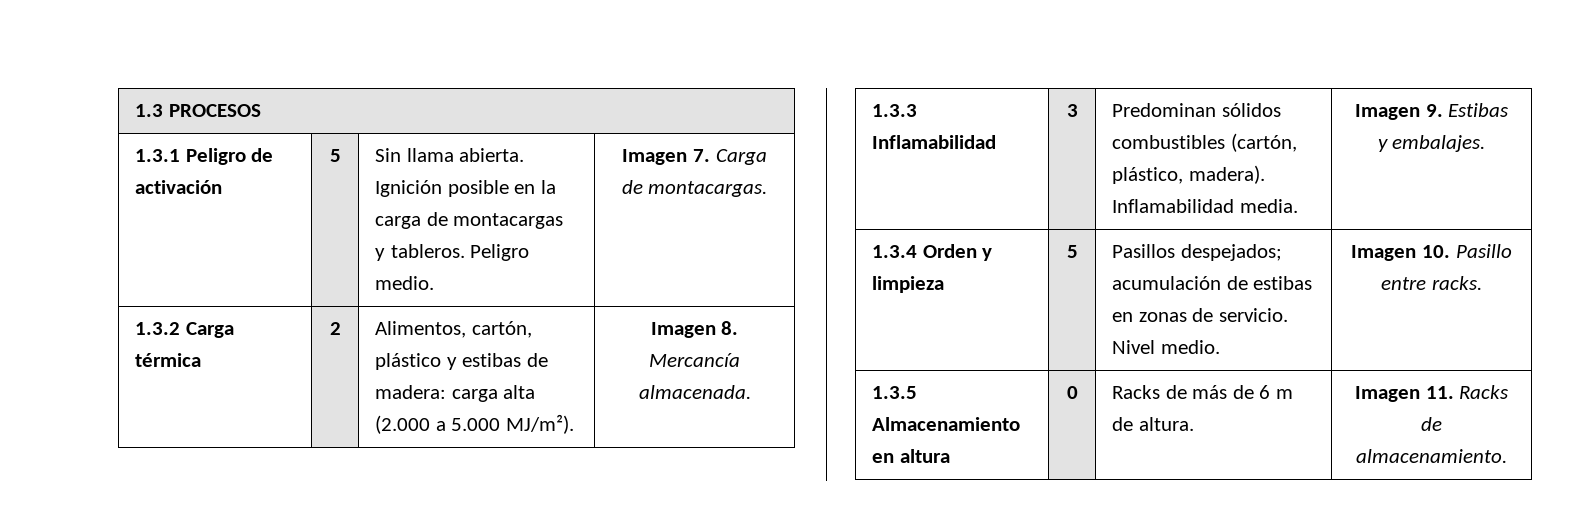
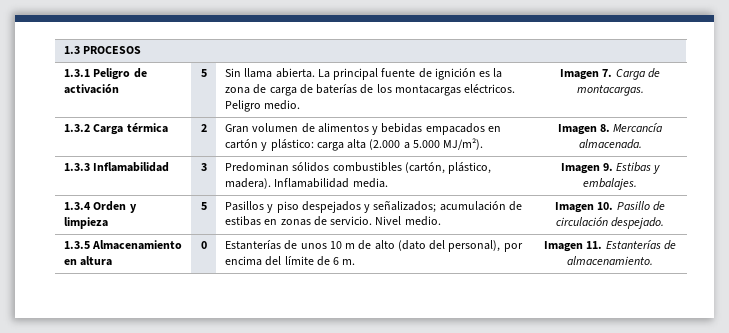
- 1.3.1 Peligro de activación | 5 | Sin llama abierta. Ignición posible en la carga de montacargas y tableros. Peligro medio. | Imagen 7. Carga de montacargas.
+ 1.3.1 Peligro de activación | 5 | Sin llama abierta. La principal fuente de ignición es la zona de carga de baterías de los montacargas eléctricos. Peligro medio. | Imagen 7. Carga de montacargas.
- 1.3.2 Carga térmica | 2 | Alimentos, cartón, plástico y estibas de madera: carga alta (2.000 a 5.000 MJ/m²). | Imagen 8. Mercancía almacenada.
+ 1.3.2 Carga térmica | 2 | Gran volumen de alimentos y bebidas empacados en cartón y plástico: carga alta (2.000 a 5.000 MJ/m²). | Imagen 8. Mercancía almacenada.
- 1.3.4 Orden y limpieza | 5 | Pasillos despejados; acumulación de estibas en zonas de servicio. Nivel medio. | Imagen 10. Pasillo entre racks.
+ 1.3.4 Orden y limpieza | 5 | Pasillos y piso despejados y señalizados; acumulación de estibas en zonas de servicio. Nivel medio. | Imagen 10. Pasillo de circulación despejado.
- 1.3.5 Almacenamiento en altura | 0 | Racks de más de 6 m de altura. | Imagen 11. Racks de almacenamiento.
+ 1.3.5 Almacenamiento en altura | 0 | Estanterías de unos 10 m de alto (dato del personal), por encima del límite de 6 m. | Imagen 11. Estanterías de almacenamiento.

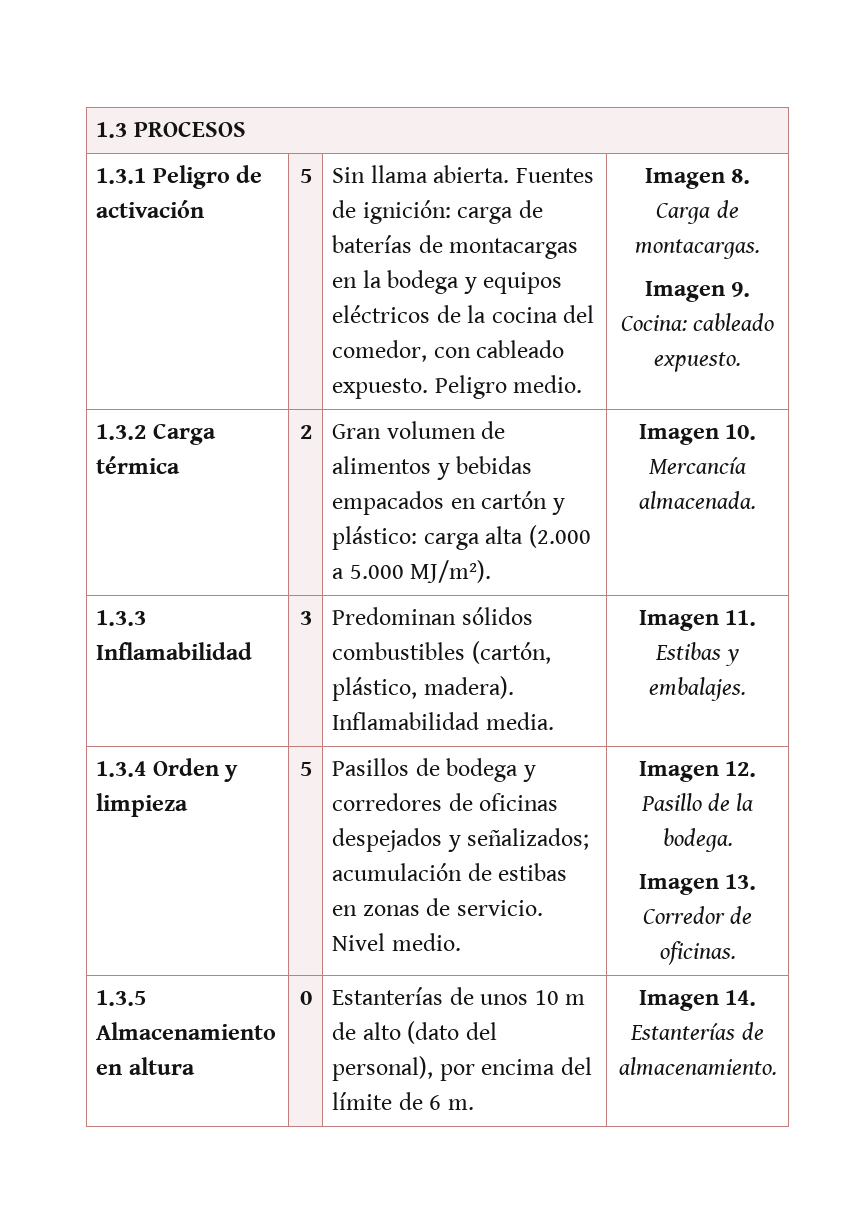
- La principal fuente de ignición es la zona de carga de baterías de los montacargas eléctricos.
+ Fuentes de ignición: carga de baterías de montacargas en la bodega y equipos eléctricos de la cocina del comedor, con cableado expuesto.
- Imagen 7. Carga de montacargas.
+ Imagen 8. Carga de montacargas.
+ Imagen 9. Cocina: cableado expuesto.
- 1.3.2 Carga térmica | 2 | Gran volumen de alimentos y bebidas empacados en cartón y plástico: carga alta (2.000 a 5.000 MJ/m²). | Imagen 8. Mercancía almacenada.
+ 1.3.2 Carga térmica | 2 | Gran volumen de alimentos y bebidas empacados en cartón y plástico: carga alta (2.000 a 5.000 MJ/m²). | Imagen 10. Mercancía almacenada.
- 1.3.3 Inflamabilidad | 3 | Predominan sólidos combustibles (cartón, plástico, madera). Inflamabilidad media. | Imagen 9. Estibas y embalajes.
+ 1.3.3 Inflamabilidad | 3 | Predominan sólidos combustibles (cartón, plástico, madera). Inflamabilidad media. | Imagen 11. Estibas y embalajes.
- 1.3.4 Orden y limpieza | 5 | Pasillos y piso despejados y señalizados; acumulación de estibas en zonas de servicio. Nivel medio. | Imagen 10. Pasillo de circulación despejado.
+ 1.3.4 Orden y limpieza | 5 | Pasillos de bodega y corredores de oficinas despejados y señalizados; acumulación de estibas en zonas de servicio. Nivel medio. | Imagen 12. Pasillo de la bodega.
+ Imagen 13. Corredor de oficinas.
- 1.3.5 Almacenamiento en altura | 0 | Estanterías de unos 10 m de alto (dato del personal), por encima del límite de 6 m. | Imagen 11. Estanterías de almacenamiento.
+ 1.3.5 Almacenamiento en altura | 0 | Estanterías de unos 10 m de alto (dato del personal), por encima del límite de 6 m. | Imagen 14. Estanterías de almacenamiento.

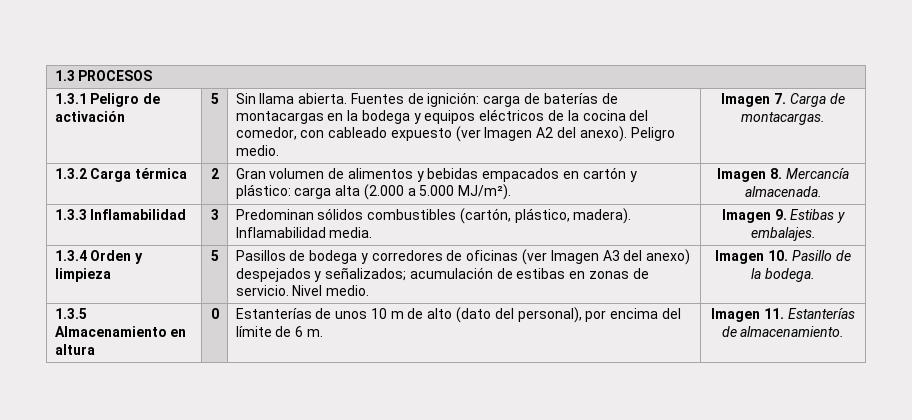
- Fuentes de ignición: carga de baterías de montacargas en la bodega y equipos eléctricos de la cocina del comedor, con cableado expuesto.
+ Fuentes de ignición: carga de baterías de montacargas en la bodega y equipos eléctricos de la cocina del comedor, con cableado expuesto (ver Imagen A2 del anexo).
- Imagen 8. Carga de montacargas.
+ Imagen 7. Carga de montacargas.
- Imagen 9. Cocina: cableado expuesto.
- 1.3.2 Carga térmica | 2 | Gran volumen de alimentos y bebidas empacados en cartón y plástico: carga alta (2.000 a 5.000 MJ/m²). | Imagen 10. Mercancía almacenada.
+ 1.3.2 Carga térmica | 2 | Gran volumen de alimentos y bebidas empacados en cartón y plástico: carga alta (2.000 a 5.000 MJ/m²). | Imagen 8. Mercancía almacenada.
- 1.3.3 Inflamabilidad | 3 | Predominan sólidos combustibles (cartón, plástico, madera). Inflamabilidad media. | Imagen 11. Estibas y embalajes.
+ 1.3.3 Inflamabilidad | 3 | Predominan sólidos combustibles (cartón, plástico, madera). Inflamabilidad media. | Imagen 9. Estibas y embalajes.
- 1.3.4 Orden y limpieza | 5 | Pasillos de bodega y corredores de oficinas despejados y señalizados; acumulación de estibas en zonas de servicio. Nivel medio. | Imagen 12. Pasillo de la bodega.
- Imagen 13. Corredor de oficinas.
+ 1.3.4 Orden y limpieza | 5 | Pasillos de bodega y corredores de oficinas (ver Imagen A3 del anexo) despejados y señalizados; acumulación de estibas en zonas de servicio. Nivel medio. | Imagen 10. Pasillo de la bodega.
- 1.3.5 Almacenamiento en altura | 0 | Estanterías de unos 10 m de alto (dato del personal), por encima del límite de 6 m. | Imagen 14. Estanterías de almacenamiento.
+ 1.3.5 Almacenamiento en altura | 0 | Estanterías de unos 10 m de alto (dato del personal), por encima del límite de 6 m. | Imagen 11. Estanterías de almacenamiento.

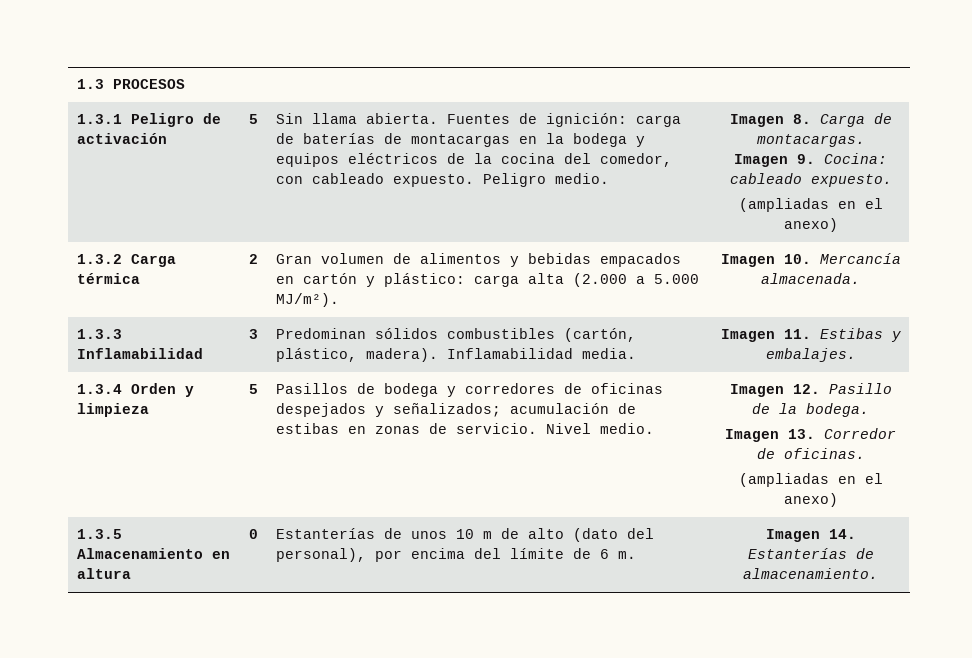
- Fuentes de ignición: carga de baterías de montacargas en la bodega y equipos eléctricos de la cocina del comedor, con cableado expuesto (ver Imagen A2 del anexo).
+ Fuentes de ignición: carga de baterías de montacargas en la bodega y equipos eléctricos de la cocina del comedor, con cableado expuesto.
- Imagen 7. Carga de montacargas.
+ Imagen 8. Carga de montacargas.
+ Imagen 9. Cocina: cableado expuesto.
+ (ampliadas en el anexo)
- 1.3.2 Carga térmica | 2 | Gran volumen de alimentos y bebidas empacados en cartón y plástico: carga alta (2.000 a 5.000 MJ/m²). | Imagen 8. Mercancía almacenada.
+ 1.3.2 Carga térmica | 2 | Gran volumen de alimentos y bebidas empacados en cartón y plástico: carga alta (2.000 a 5.000 MJ/m²). | Imagen 10. Mercancía almacenada.
- 1.3.3 Inflamabilidad | 3 | Predominan sólidos combustibles (cartón, plástico, madera). Inflamabilidad media. | Imagen 9. Estibas y embalajes.
+ 1.3.3 Inflamabilidad | 3 | Predominan sólidos combustibles (cartón, plástico, madera). Inflamabilidad media. | Imagen 11. Estibas y embalajes.
- 1.3.4 Orden y limpieza | 5 | Pasillos de bodega y corredores de oficinas (ver Imagen A3 del anexo) despejados y señalizados; acumulación de estibas en zonas de servicio. Nivel medio. | Imagen 10. Pasillo de la bodega.
+ 1.3.4 Orden y limpieza | 5 | Pasillos de bodega y corredores de oficinas despejados y señalizados; acumulación de estibas en zonas de servicio. Nivel medio. | Imagen 12. Pasillo de la bodega.
+ Imagen 13. Corredor de oficinas.
+ (ampliadas en el anexo)
- 1.3.5 Almacenamiento en altura | 0 | Estanterías de unos 10 m de alto (dato del personal), por encima del límite de 6 m. | Imagen 11. Estanterías de almacenamiento.
+ 1.3.5 Almacenamiento en altura | 0 | Estanterías de unos 10 m de alto (dato del personal), por encima del límite de 6 m. | Imagen 14. Estanterías de almacenamiento.

